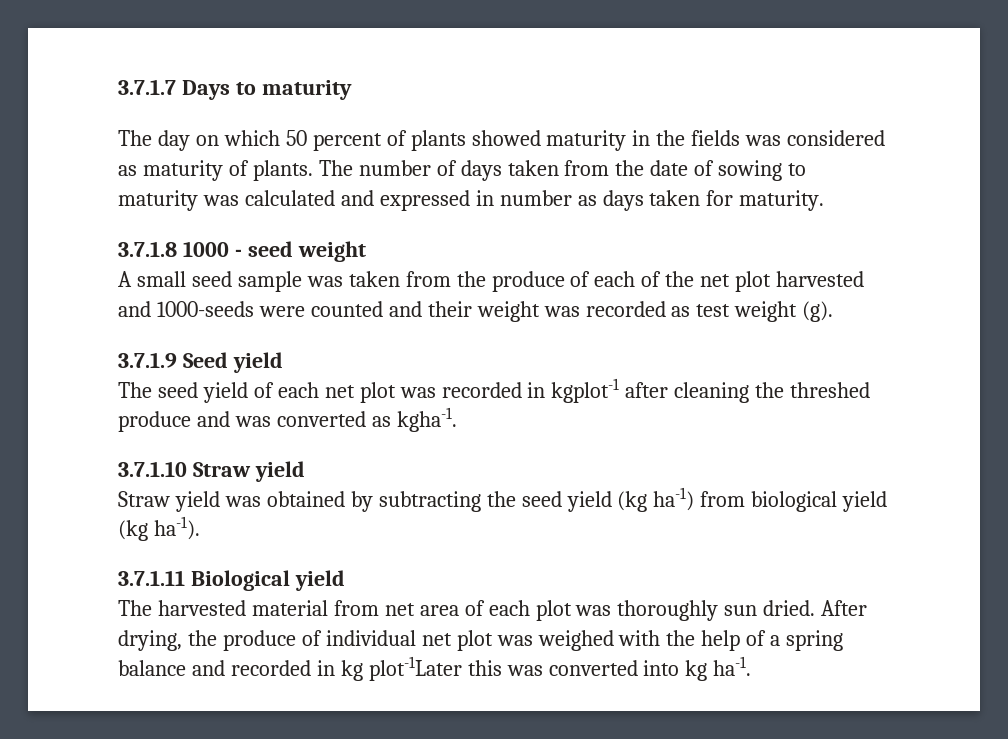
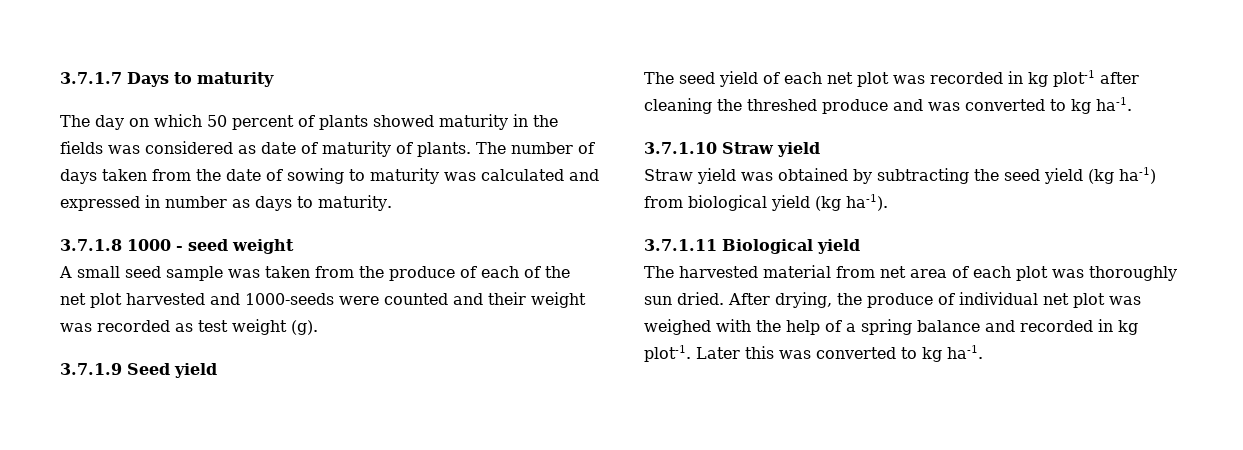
- The day on which 50 percent of plants showed maturity in the fields was considered as maturity of plants.
+ The day on which 50 percent of plants showed maturity in the fields was considered as date of maturity of plants.
- The number of days taken from the date of sowing to maturity was calculated and expressed in number as days taken for maturity.
+ The number of days taken from the date of sowing to maturity was calculated and expressed in number as days to maturity.
- The seed yield of each net plot was recorded in kgplot-1 after cleaning the threshed produce and was converted as kgha-1.
+ The seed yield of each net plot was recorded in kg plot-1 after cleaning the threshed produce and was converted to kg ha-1.
- After drying, the produce of individual net plot was weighed with the help of a spring balance and recorded in kg plot-1Later this was converted into kg ha-1.
+ After drying, the produce of individual net plot was weighed with the help of a spring balance and recorded in kg plot-1. Later this was converted to kg ha-1.

